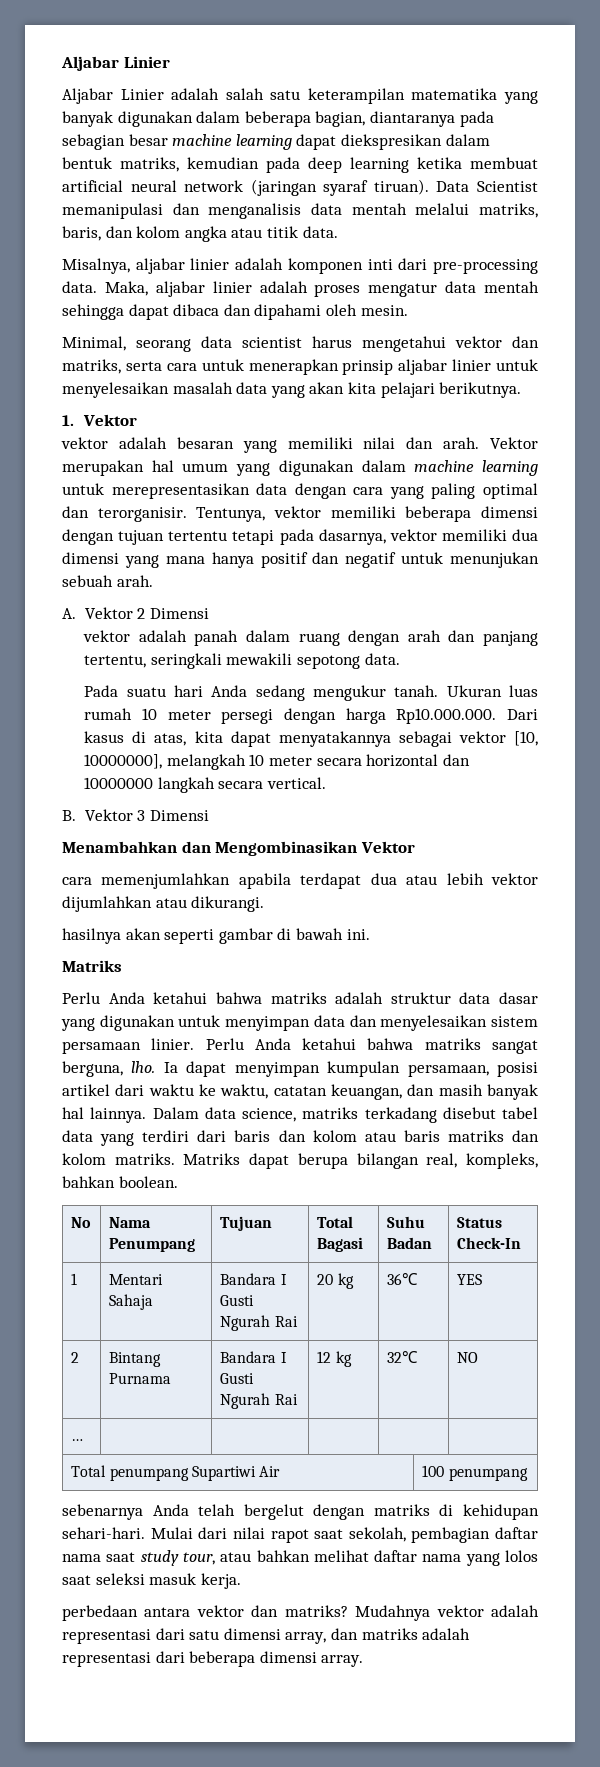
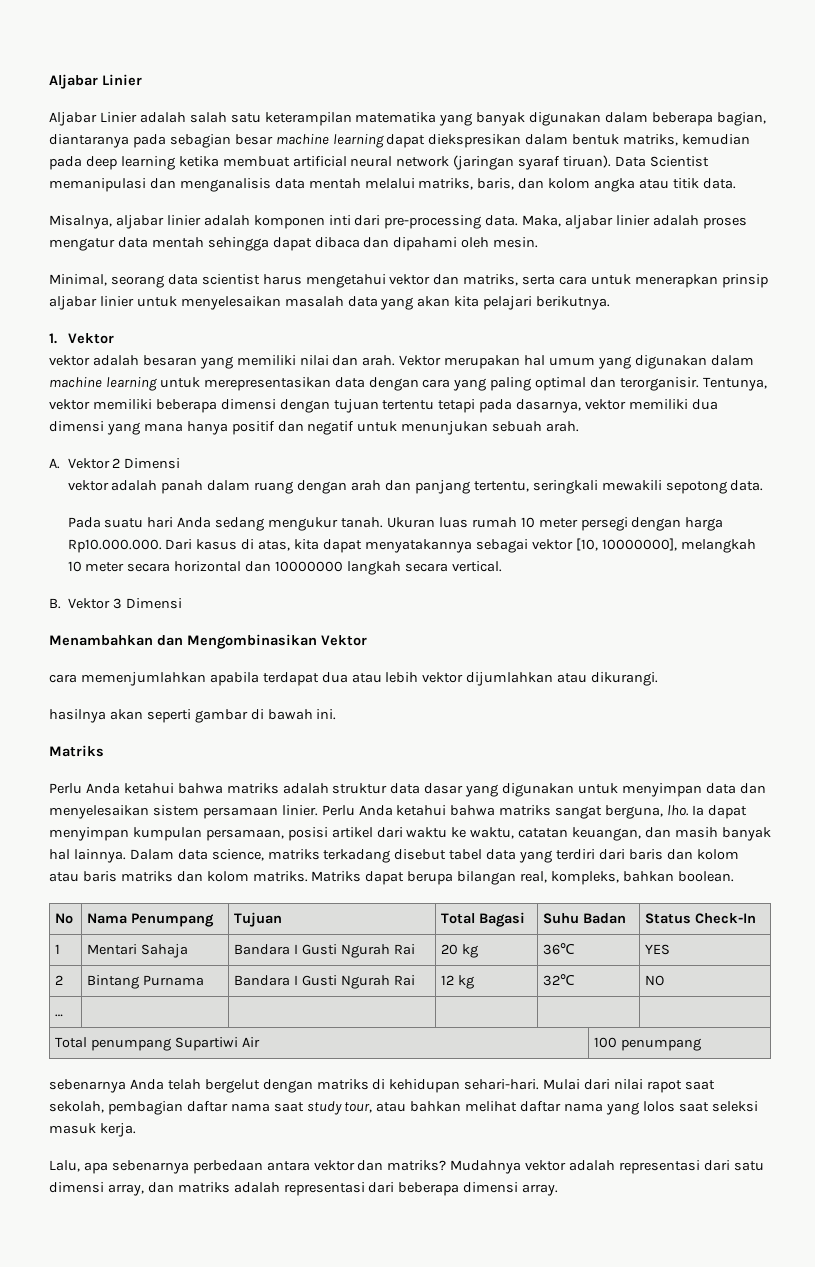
- perbedaan antara vektor dan matriks?
+ Lalu, apa sebenarnya perbedaan antara vektor dan matriks?

